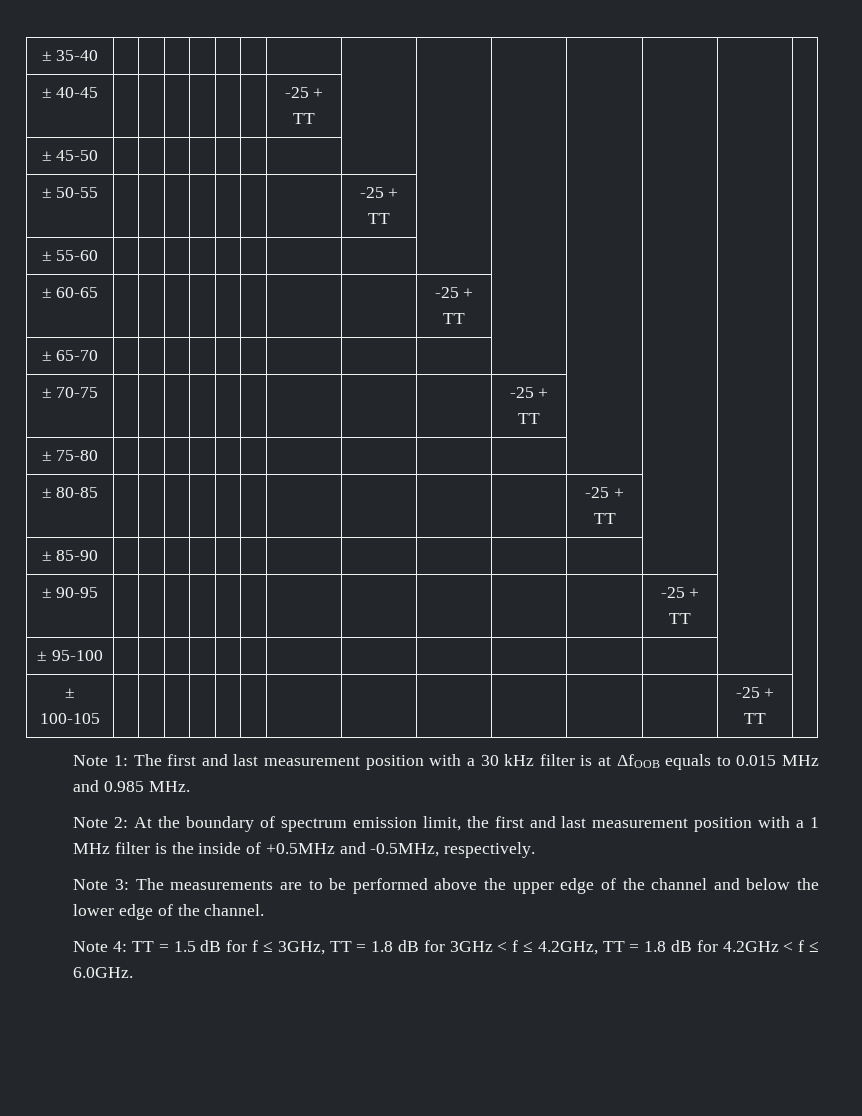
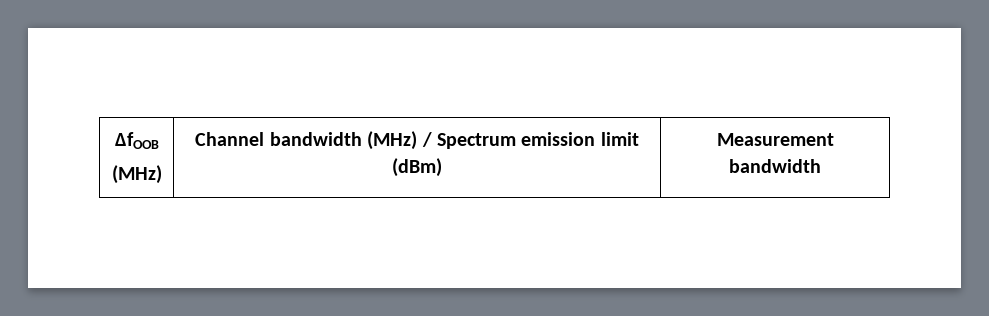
- ± 35-40 | | | | | | | | | | | | | |
- ± 40-45 | | | | | | | -25 + TT | | | | | | |
- ± 45-50 | | | | | | | | | | | | | |
- ± 50-55 | | | | | | | | -25 + TT | | | | | |
- ± 55-60 | | | | | | | | | | | | | |
- ± 60-65 | | | | | | | | | -25 + TT | | | | |
- ± 65-70 | | | | | | | | | | | | | |
- ± 70-75 | | | | | | | | | | -25 + TT | | | |
- ± 75-80 | | | | | | | | | | | | | |
- ± 80-85 | | | | | | | | | | | -25 + TT | | |
- ± 85-90 | | | | | | | | | | | | | |
- ± 90-95 | | | | | | | | | | | | -25 + TT | |
- ± 95-100 | | | | | | | | | | | | | |
- ± 100-105 | | | | | | | | | | | | | -25 + TT |
- Note 1: The first and last measurement position with a 30 kHz filter is at ΔfOOB equals to 0.015 MHz and 0.985 MHz.
- Note 2: At the boundary of spectrum emission limit, the first and last measurement position with a 1 MHz filter is the inside of +0.5MHz and -0.5MHz, respectively.
- Note 3: The measurements are to be performed above the upper edge of the channel and below the lower edge of the channel.
- Note 4: TT = 1.5 dB for f ≤ 3GHz, TT = 1.8 dB for 3GHz < f ≤ 4.2GHz, TT = 1.8 dB for 4.2GHz < f ≤ 6.0GHz.
+ ΔfOOB
+ (MHz) | Channel bandwidth (MHz) / Spectrum emission limit (dBm) | Measurement bandwidth

